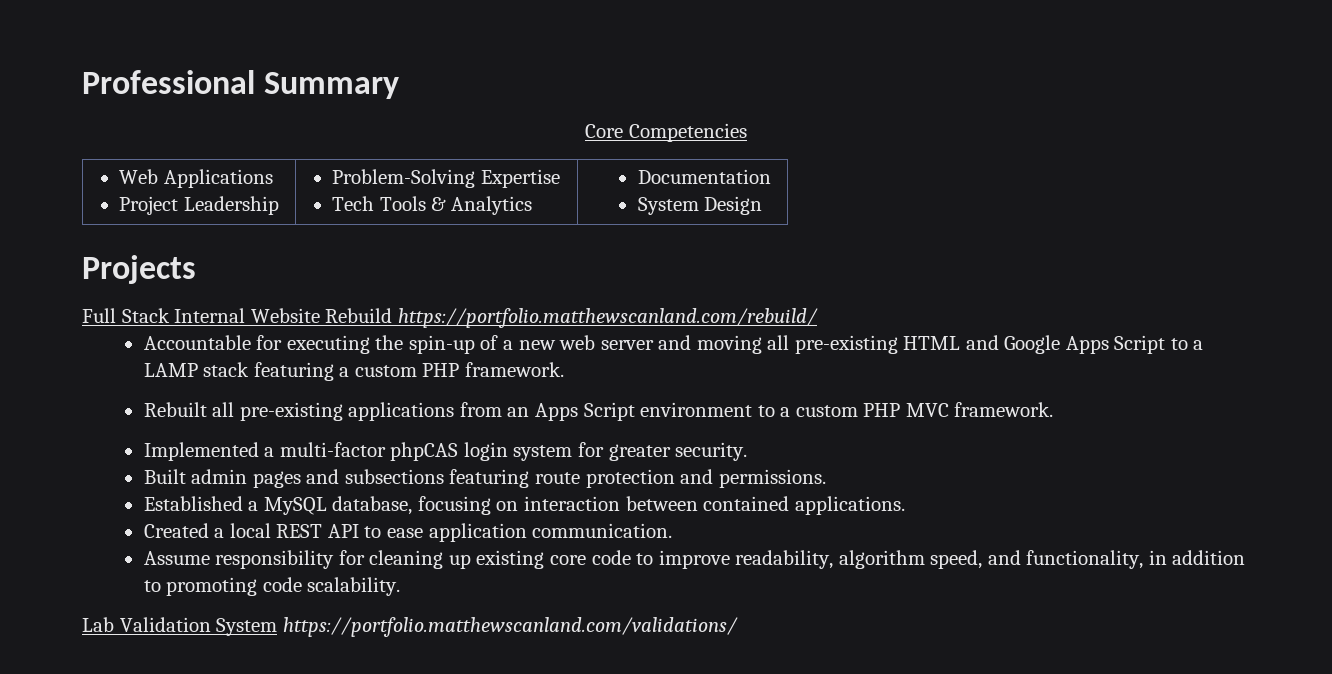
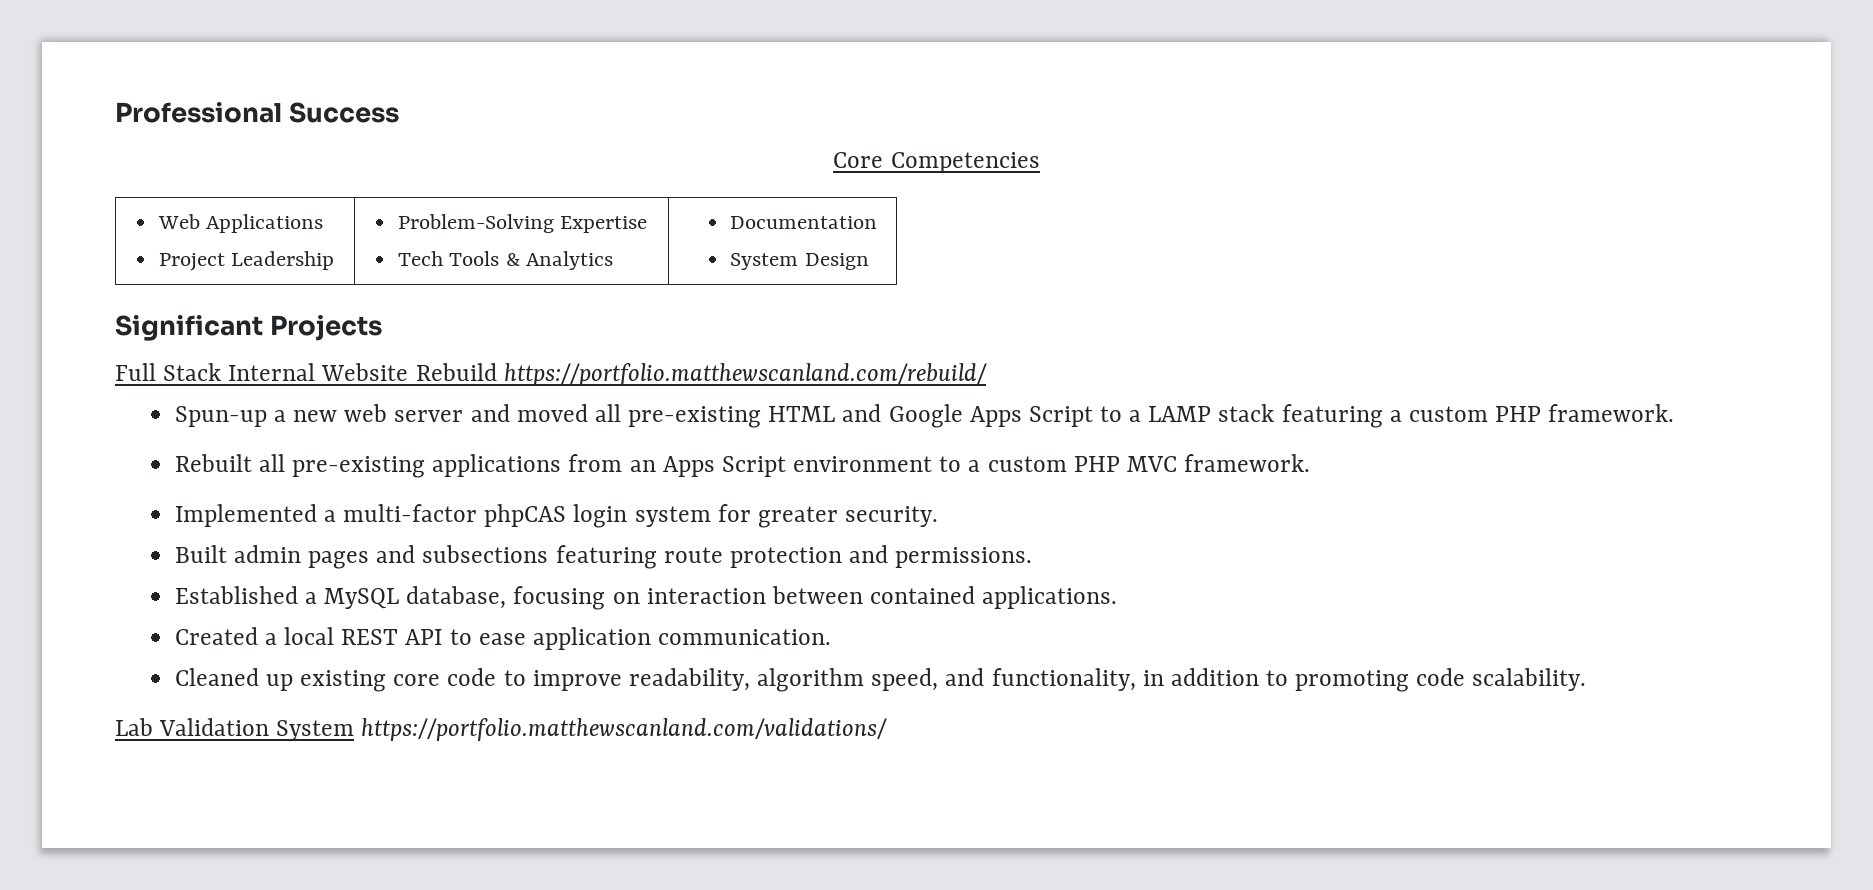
- Professional Summary
+ Professional Success
- Projects
+ Significant Projects
- Accountable for executing the spin-up of a new web server and moving all pre-existing HTML and Google Apps Script to a LAMP stack featuring a custom PHP framework.
+ Spun-up a new web server and moved all pre-existing HTML and Google Apps Script to a LAMP stack featuring a custom PHP framework.
- Assume responsibility for cleaning up existing core code to improve readability, algorithm speed, and functionality, in addition to promoting code scalability.
+ Cleaned up existing core code to improve readability, algorithm speed, and functionality, in addition to promoting code scalability.

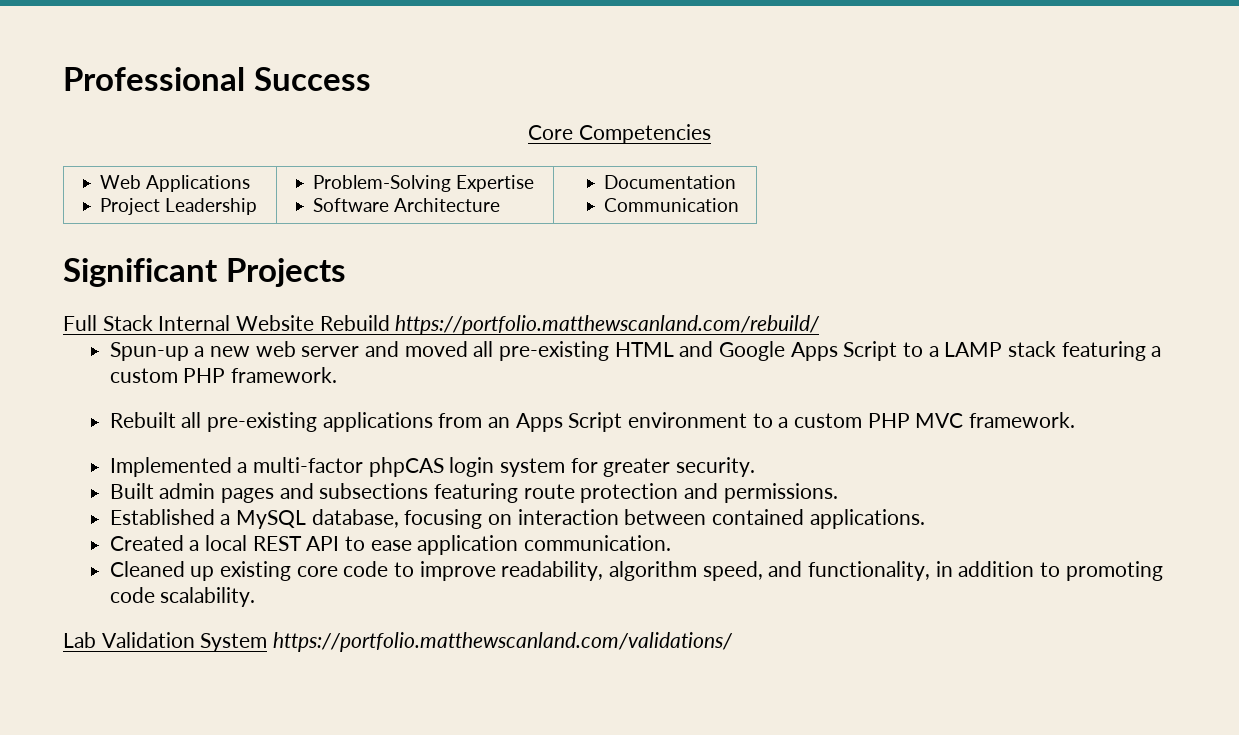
  Web Applications
  Project Leadership | Problem-Solving Expertise
- Tech Tools & Analytics | Documentation
- System Design
+ Software Architecture | Documentation
+ Communication

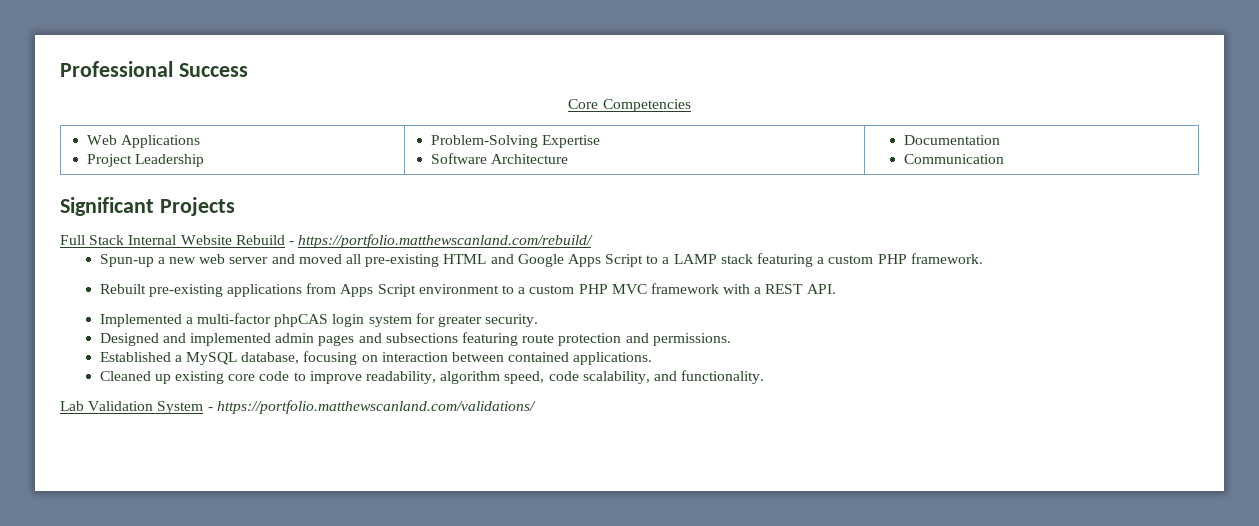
- Full Stack Internal Website Rebuild https://portfolio.matthewscanland.com/rebuild/
+ Full Stack Internal Website Rebuild - https://portfolio.matthewscanland.com/rebuild/
- Rebuilt all pre-existing applications from an Apps Script environment to a custom PHP MVC framework.
+ Rebuilt pre-existing applications from Apps Script environment to a custom PHP MVC framework with a REST API.
- Built admin pages and subsections featuring route protection and permissions.
+ Designed and implemented admin pages and subsections featuring route protection and permissions.
- Created a local REST API to ease application communication.
- Cleaned up existing core code to improve readability, algorithm speed, and functionality, in addition to promoting code scalability.
+ Cleaned up existing core code to improve readability, algorithm speed, code scalability, and functionality.
- Lab Validation System https://portfolio.matthewscanland.com/validations/
+ Lab Validation System - https://portfolio.matthewscanland.com/validations/

